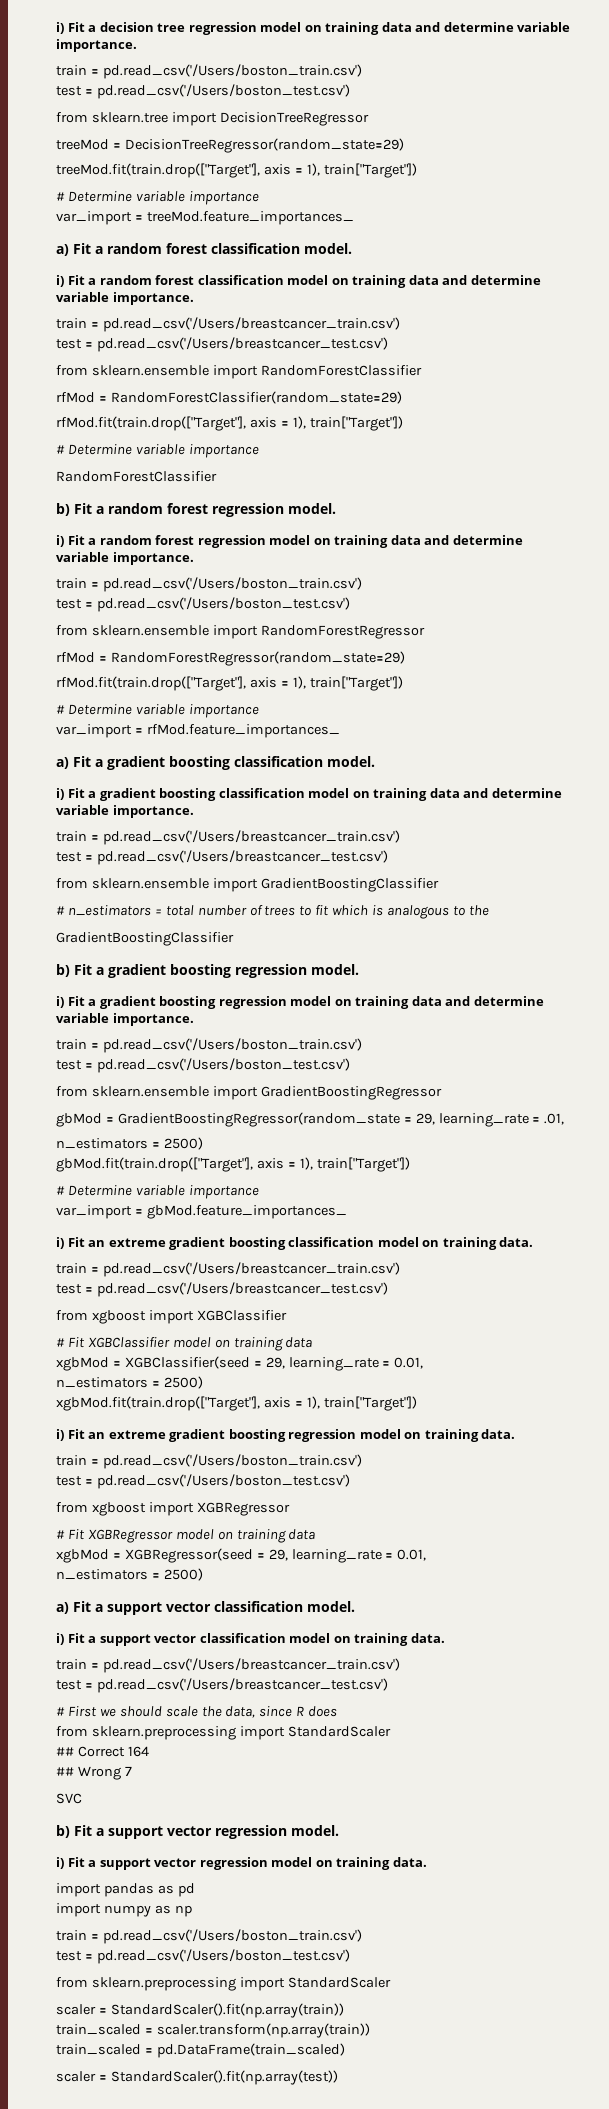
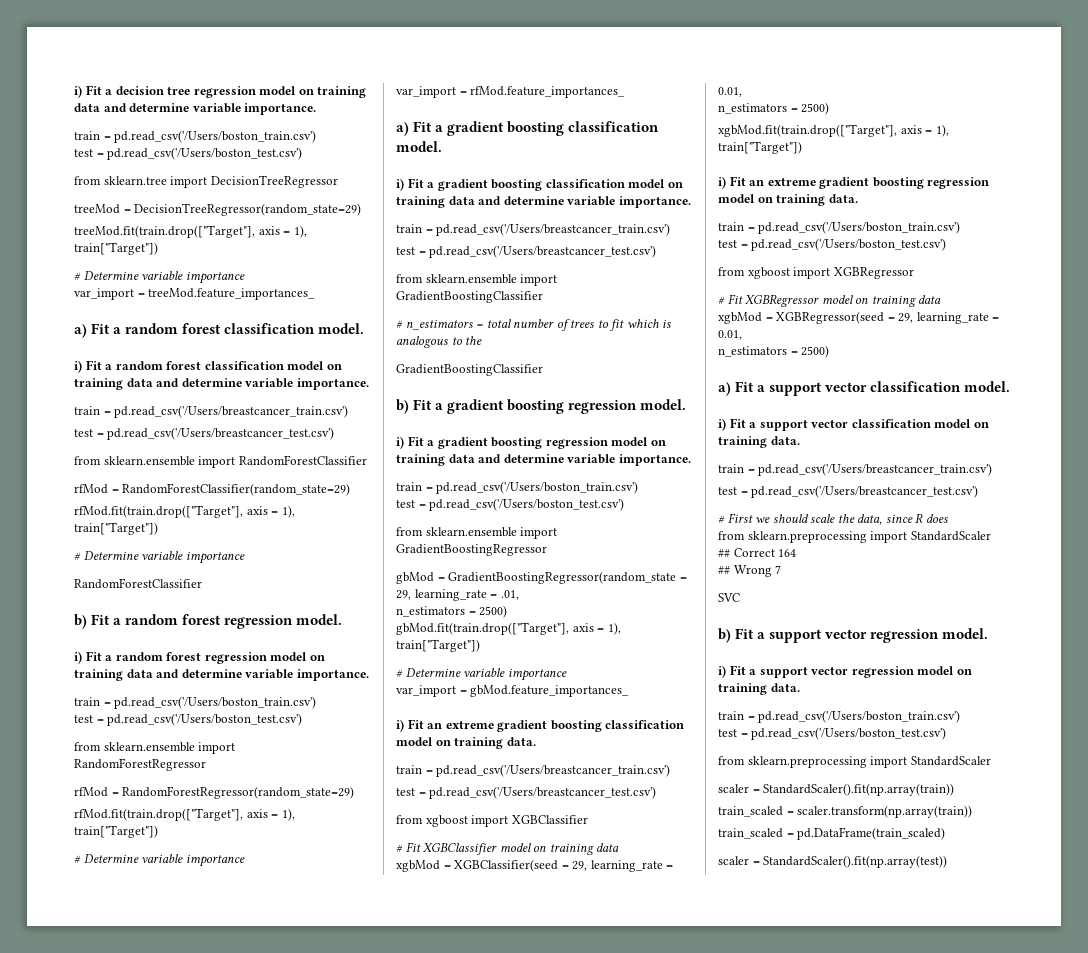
- import pandas as pd
- import numpy as np

